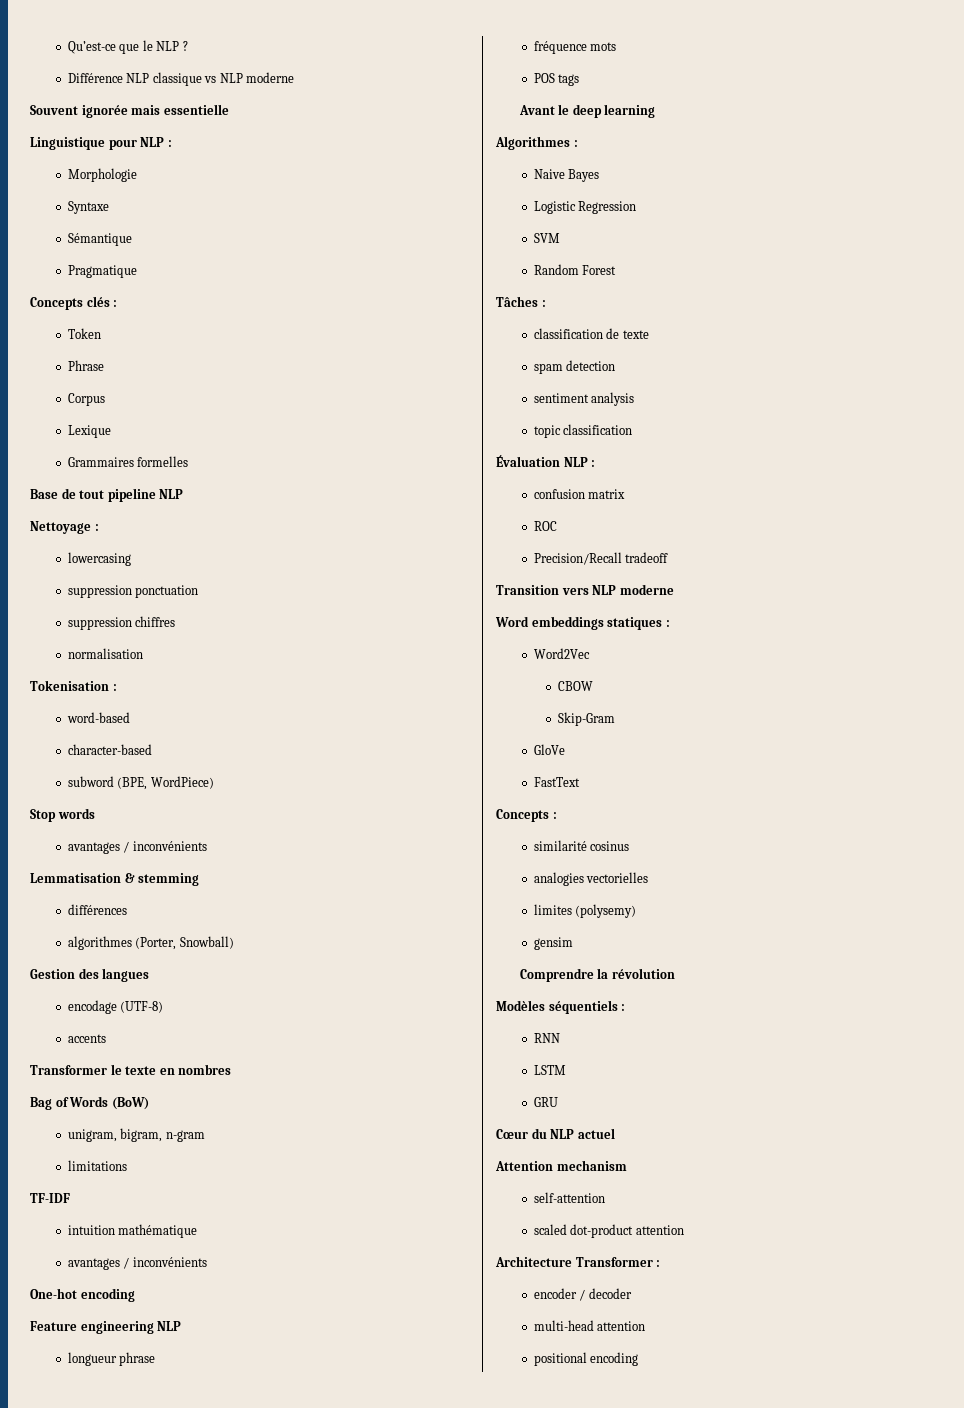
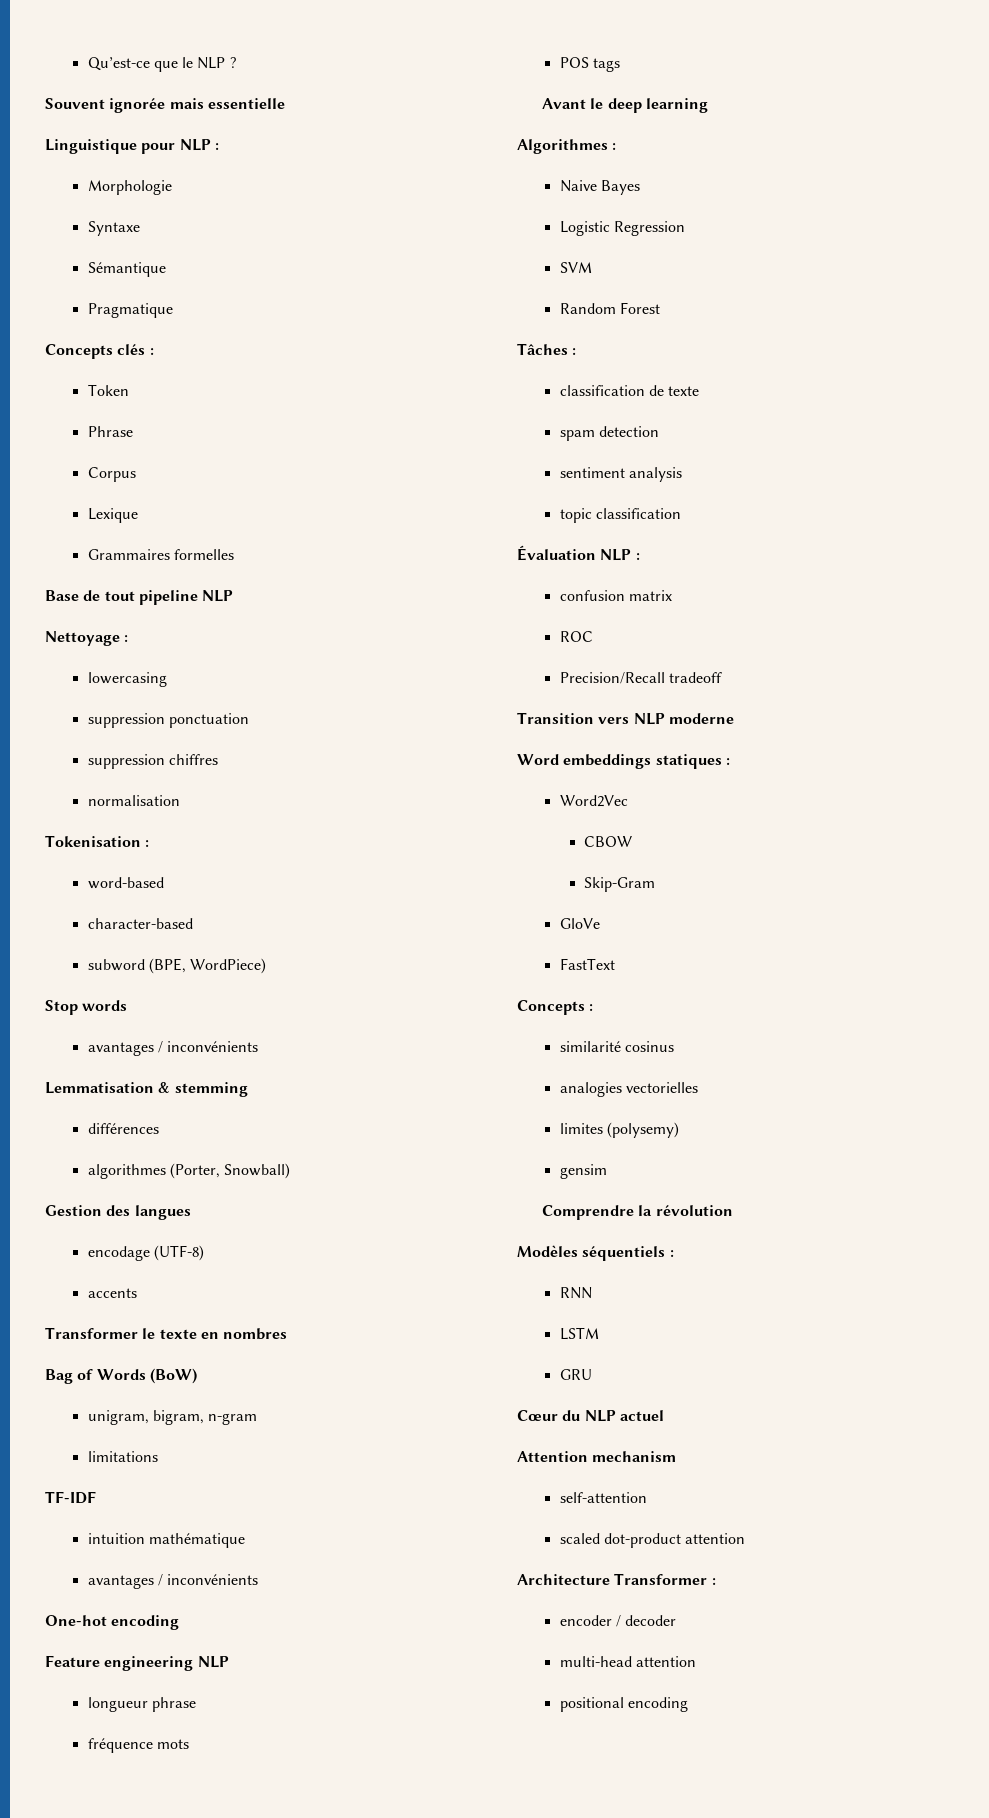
- Différence NLP classique vs NLP moderne

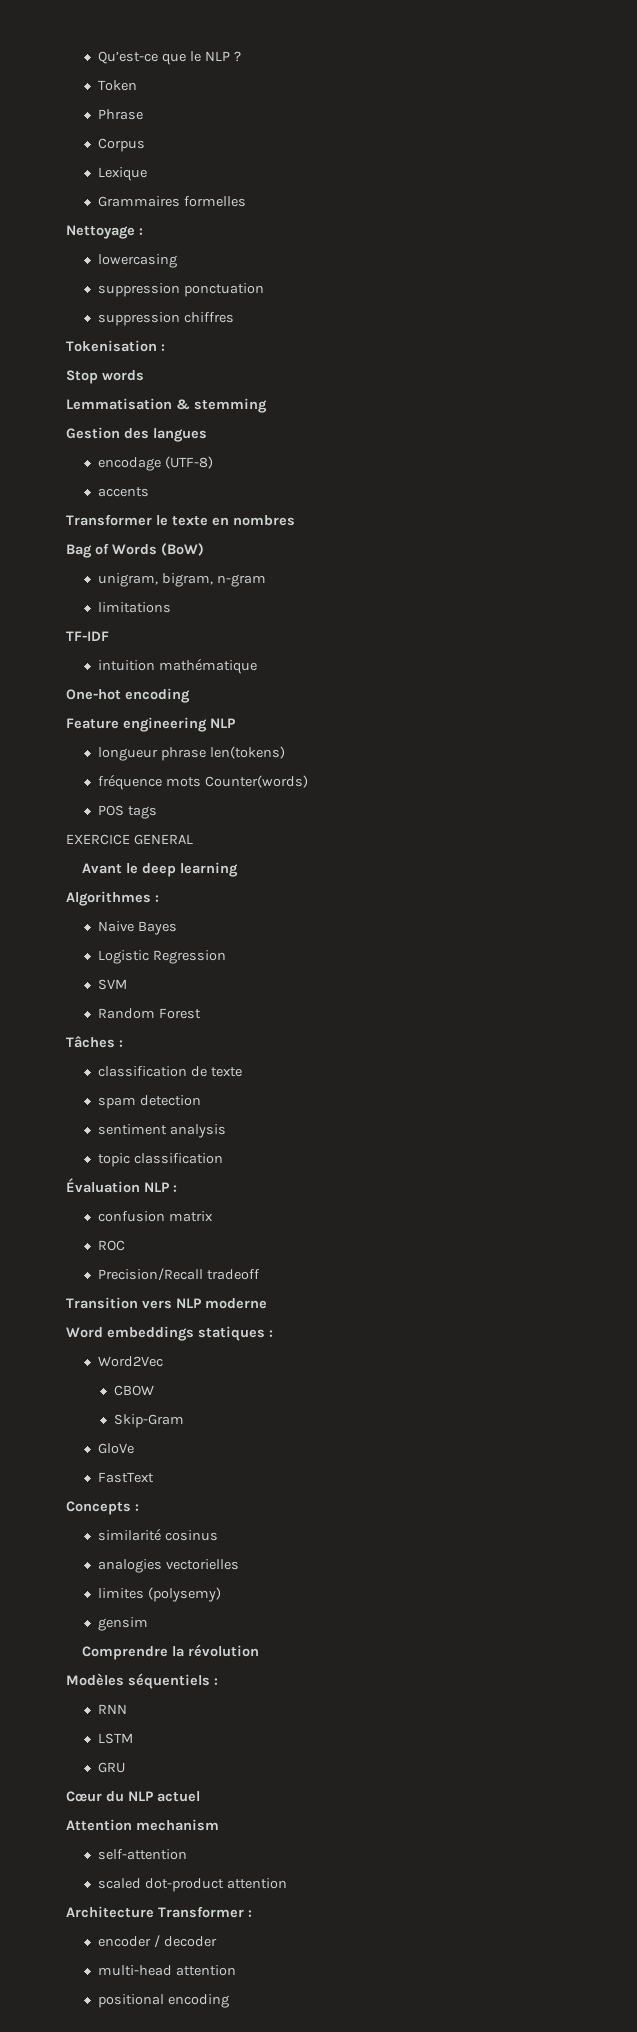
- Souvent ignorée mais essentielle
- Linguistique pour NLP :
- Morphologie
- Syntaxe
- Sémantique
- Pragmatique
- Concepts clés :
- Base de tout pipeline NLP
- normalisation
- word-based
- character-based
- subword (BPE, WordPiece)
  Stop words
- avantages / inconvénients
- différences
- algorithmes (Porter, Snowball)
  intuition mathématique
- avantages / inconvénients
- longueur phrase
+ longueur phrase len(tokens)
- fréquence mots
+ fréquence mots Counter(words)
+ EXERCICE GENERAL

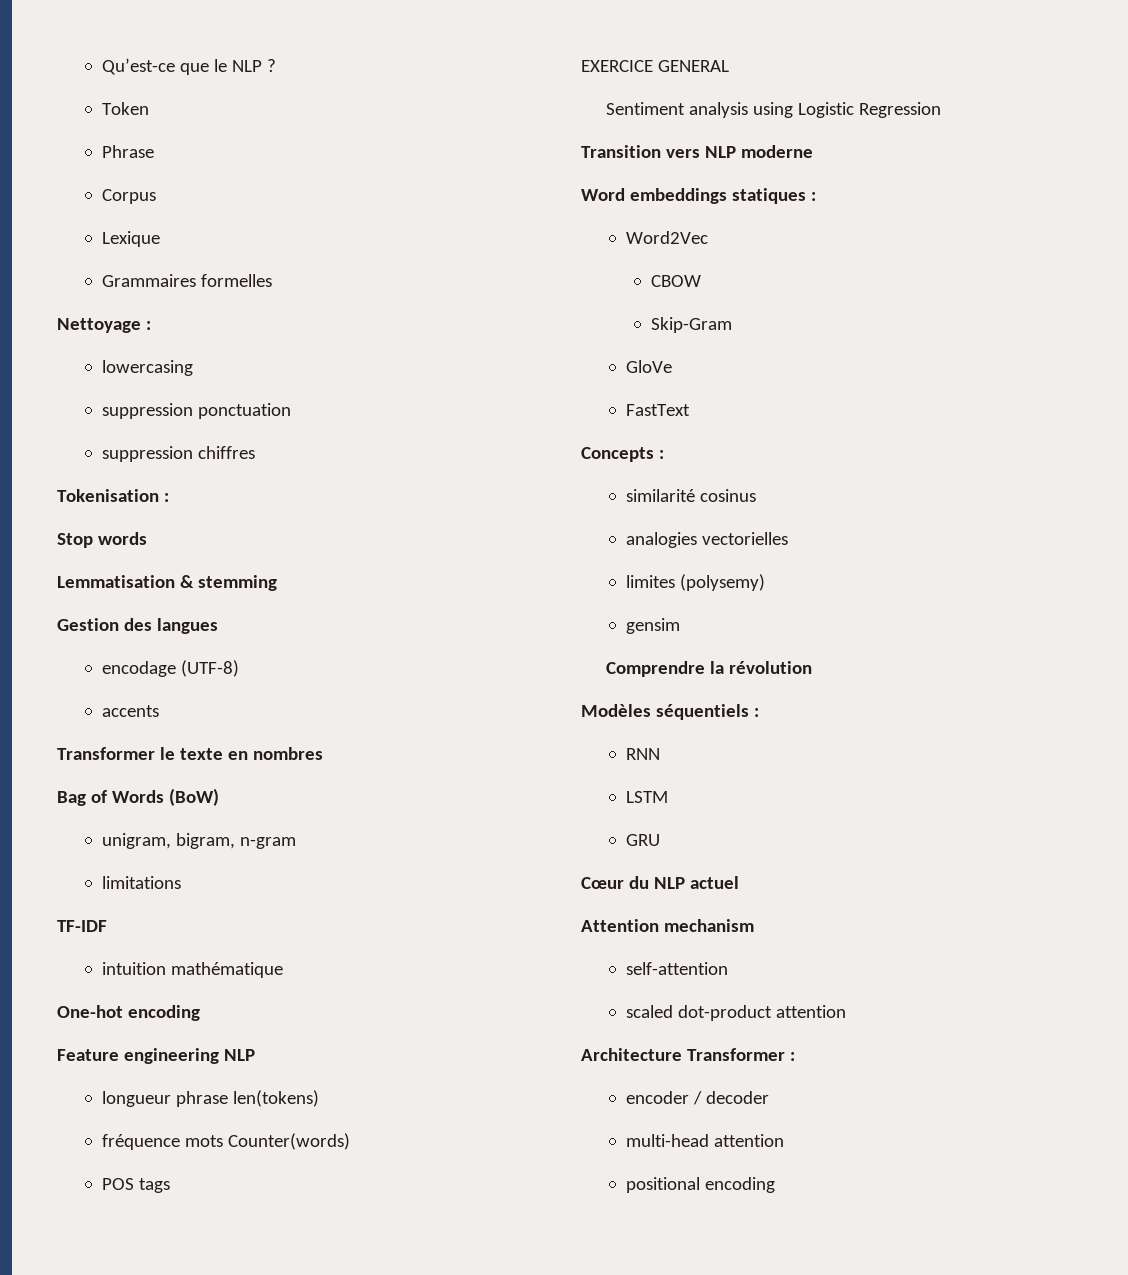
- Avant le deep learning
- Algorithmes :
- Naive Bayes
- Logistic Regression
- SVM
- Random Forest
- Tâches :
- classification de texte
- spam detection
- sentiment analysis
- topic classification
- Évaluation NLP :
- confusion matrix
- ROC
- Precision/Recall tradeoff
+ Sentiment analysis using Logistic Regression

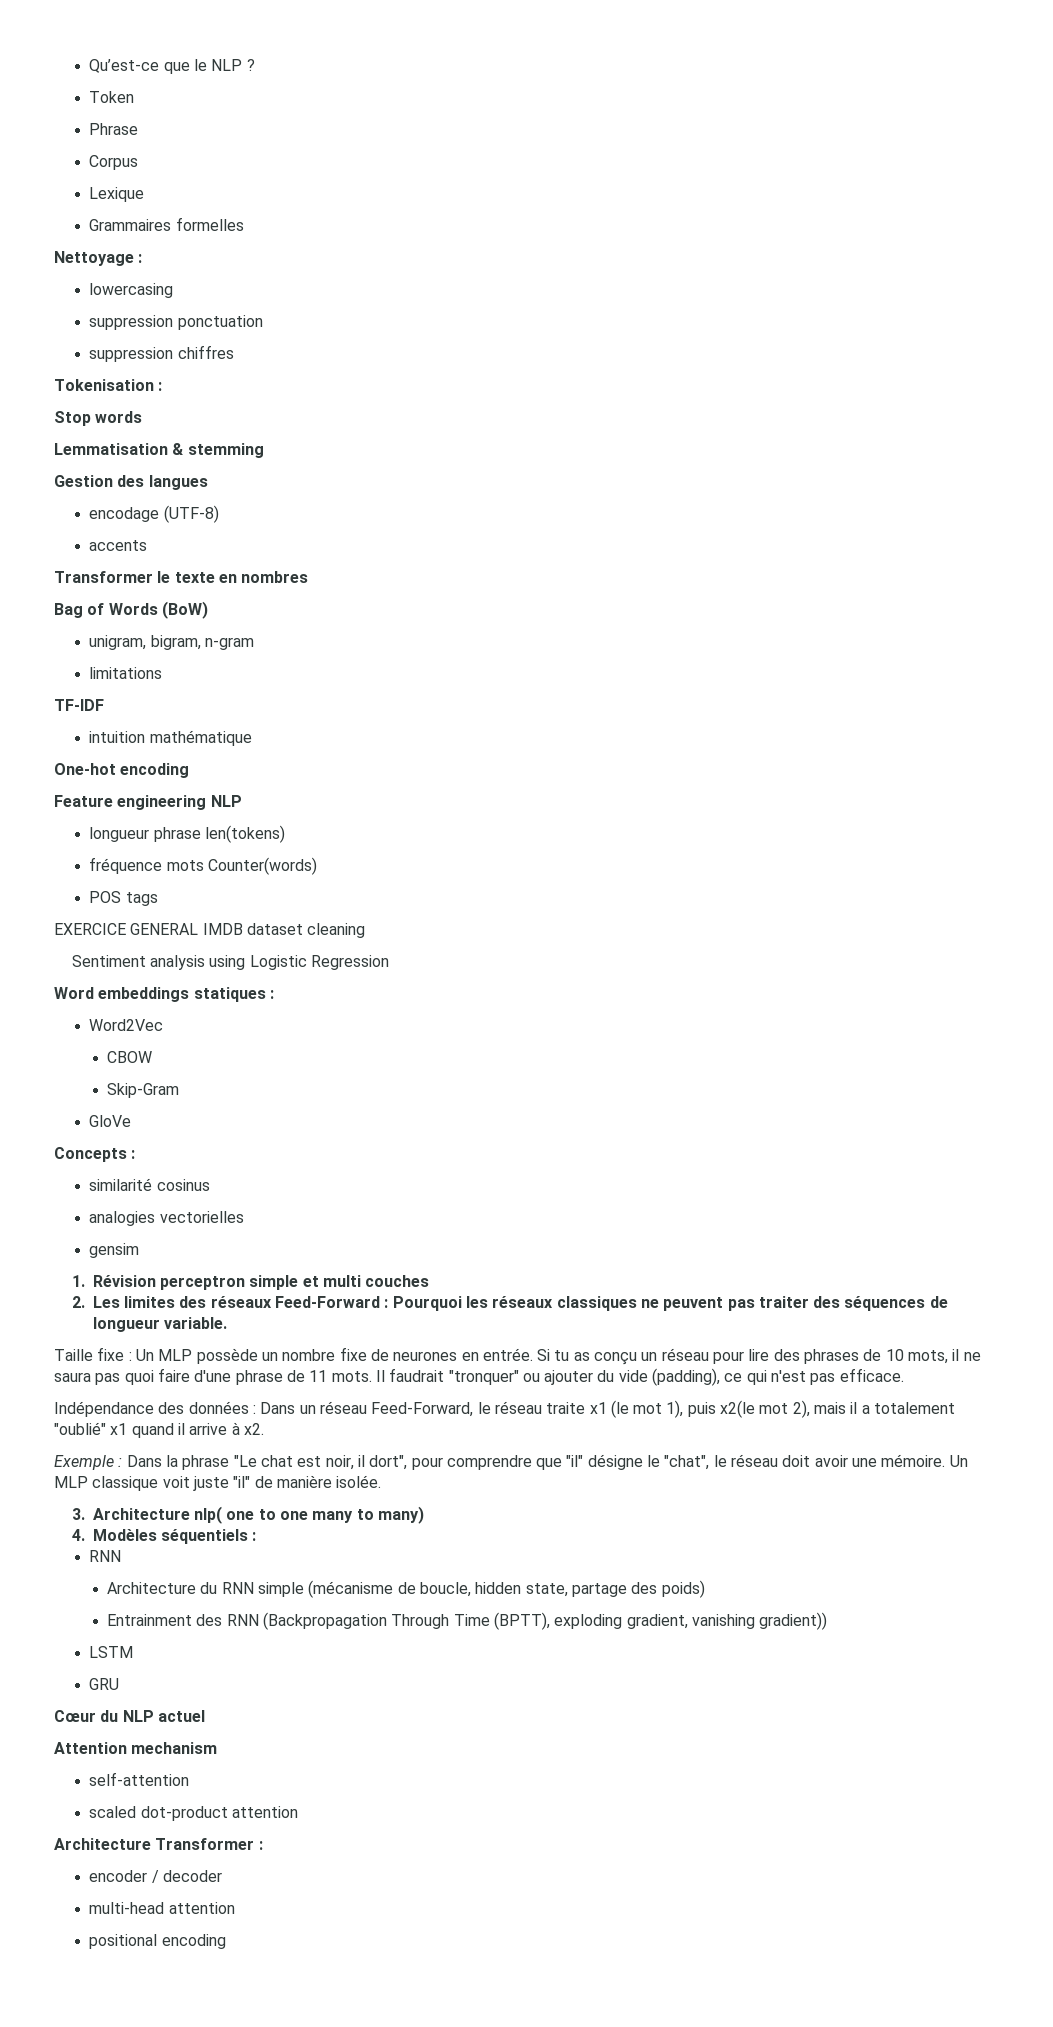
- EXERCICE GENERAL
+ EXERCICE GENERAL IMDB dataset cleaning
- Transition vers NLP moderne
- FastText
- limites (polysemy)
- Comprendre la révolution
- Modèles séquentiels :
+ 1. Révision perceptron simple et multi couches
+ 2. Les limites des réseaux Feed-Forward : Pourquoi les réseaux classiques ne peuvent pas traiter des séquences de longueur variable.
+ Taille fixe : Un MLP possède un nombre fixe de neurones en entrée. Si tu as conçu un réseau pour lire des phrases de 10 mots, il ne saura pas quoi faire d'une phrase de 11 mots. Il faudrait "tronquer" ou ajouter du vide (padding), ce qui n'est pas efficace.
+ Indépendance des données : Dans un réseau Feed-Forward, le réseau traite x1 (le mot 1), puis x2(le mot 2), mais il a totalement "oublié" x1 quand il arrive à x2.
+ Exemple : Dans la phrase "Le chat est noir, il dort", pour comprendre que "il" désigne le "chat", le réseau doit avoir une mémoire. Un MLP classique voit juste "il" de manière isolée.
+ 3. Architecture nlp( one to one many to many)
+ 4. Modèles séquentiels :
  RNN
+ Architecture du RNN simple (mécanisme de boucle, hidden state, partage des poids)
+ Entrainment des RNN (Backpropagation Through Time (BPTT), exploding gradient, vanishing gradient))

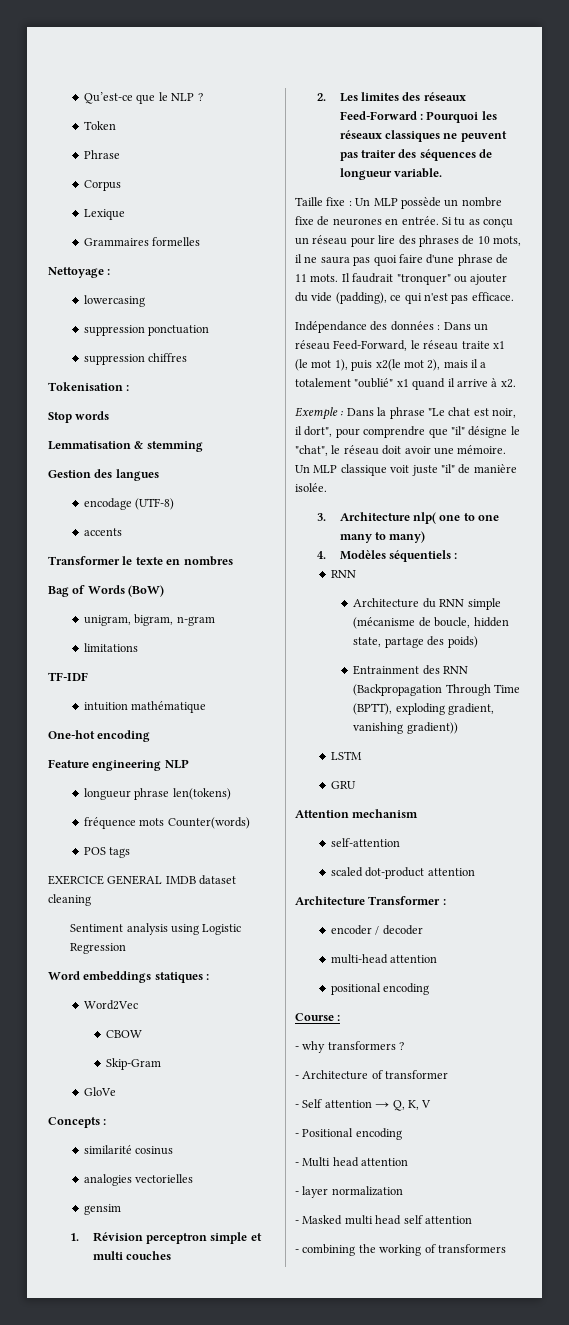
- Cœur du NLP actuel
+ Course :
+ - why transformers ?
+ - Architecture of transformer
+ - Self attention → Q, K, V
+ - Positional encoding
+ - Multi head attention
+ - layer normalization
+ - Masked multi head self attention
+ - combining the working of transformers

